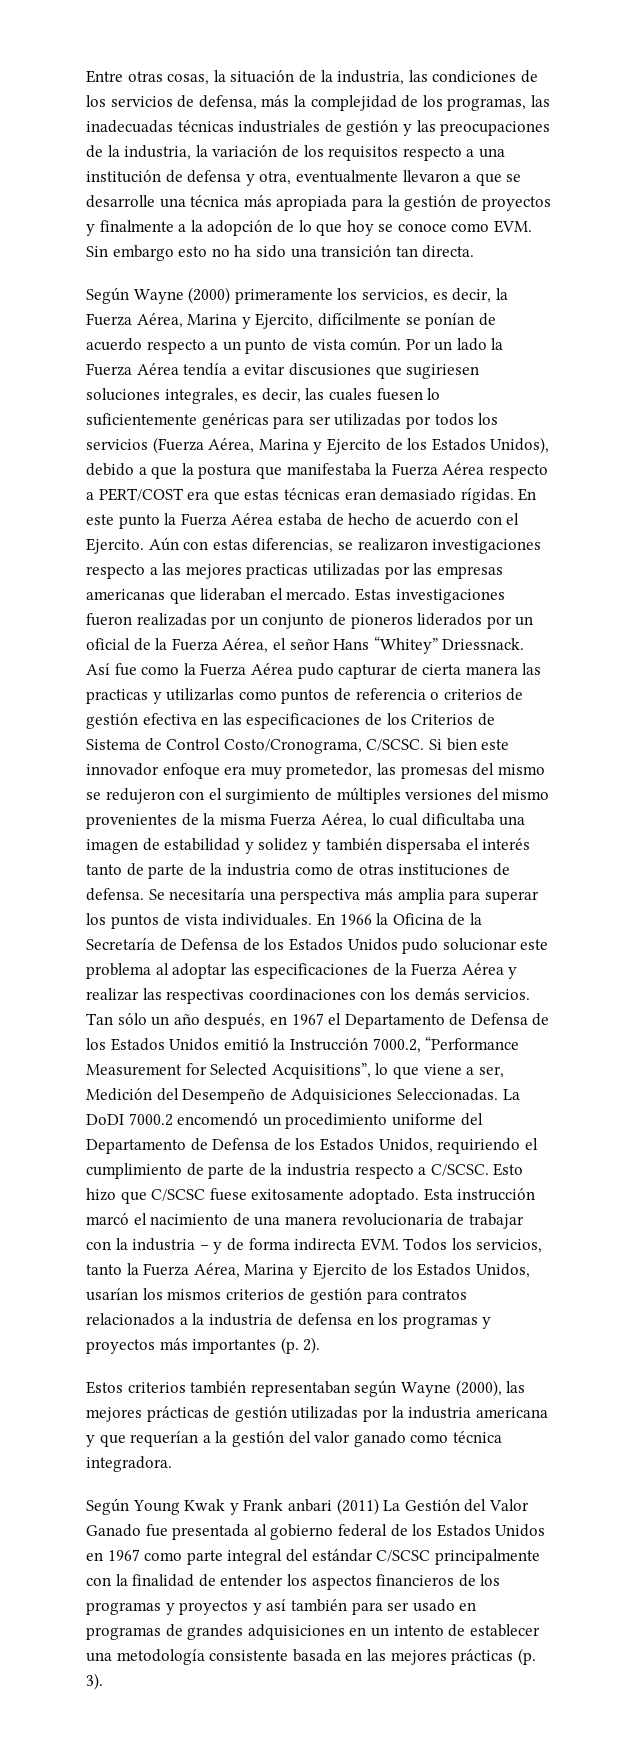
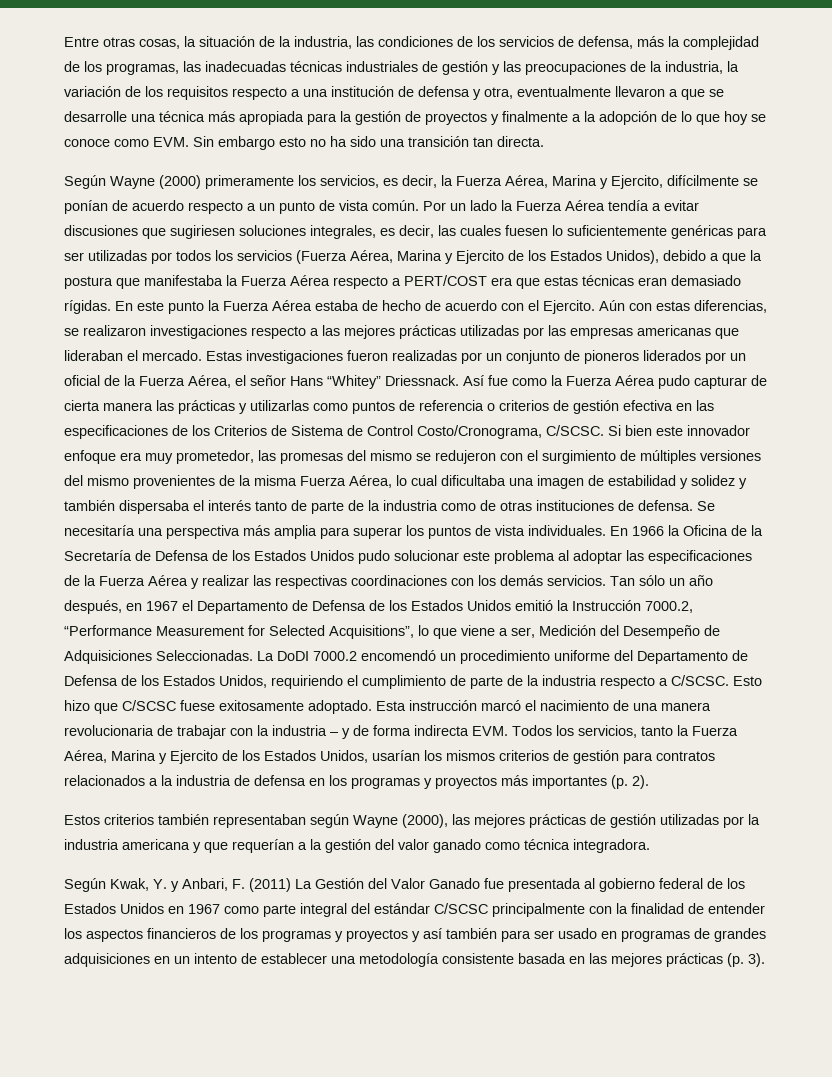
- Aún con estas diferencias, se realizaron investigaciones respecto a las mejores practicas utilizadas por las empresas americanas que lideraban el mercado.
+ Aún con estas diferencias, se realizaron investigaciones respecto a las mejores prácticas utilizadas por las empresas americanas que lideraban el mercado.
- Así fue como la Fuerza Aérea pudo capturar de cierta manera las practicas y utilizarlas como puntos de referencia o criterios de gestión efectiva en las especificaciones de los Criterios de Sistema de Control Costo/Cronograma, C/SCSC.
+ Así fue como la Fuerza Aérea pudo capturar de cierta manera las prácticas y utilizarlas como puntos de referencia o criterios de gestión efectiva en las especificaciones de los Criterios de Sistema de Control Costo/Cronograma, C/SCSC.
- Según Young Kwak y Frank anbari (2011) La Gestión del Valor Ganado fue presentada al gobierno federal de los Estados Unidos en 1967 como parte integral del estándar C/SCSC principalmente con la finalidad de entender los aspectos financieros de los programas y proyectos y así también para ser usado en programas de grandes adquisiciones en un intento de establecer una metodología consistente basada en las mejores prácticas (p. 3).
+ Según Kwak, Y. y Anbari, F. (2011) La Gestión del Valor Ganado fue presentada al gobierno federal de los Estados Unidos en 1967 como parte integral del estándar C/SCSC principalmente con la finalidad de entender los aspectos financieros de los programas y proyectos y así también para ser usado en programas de grandes adquisiciones en un intento de establecer una metodología consistente basada en las mejores prácticas (p. 3).

